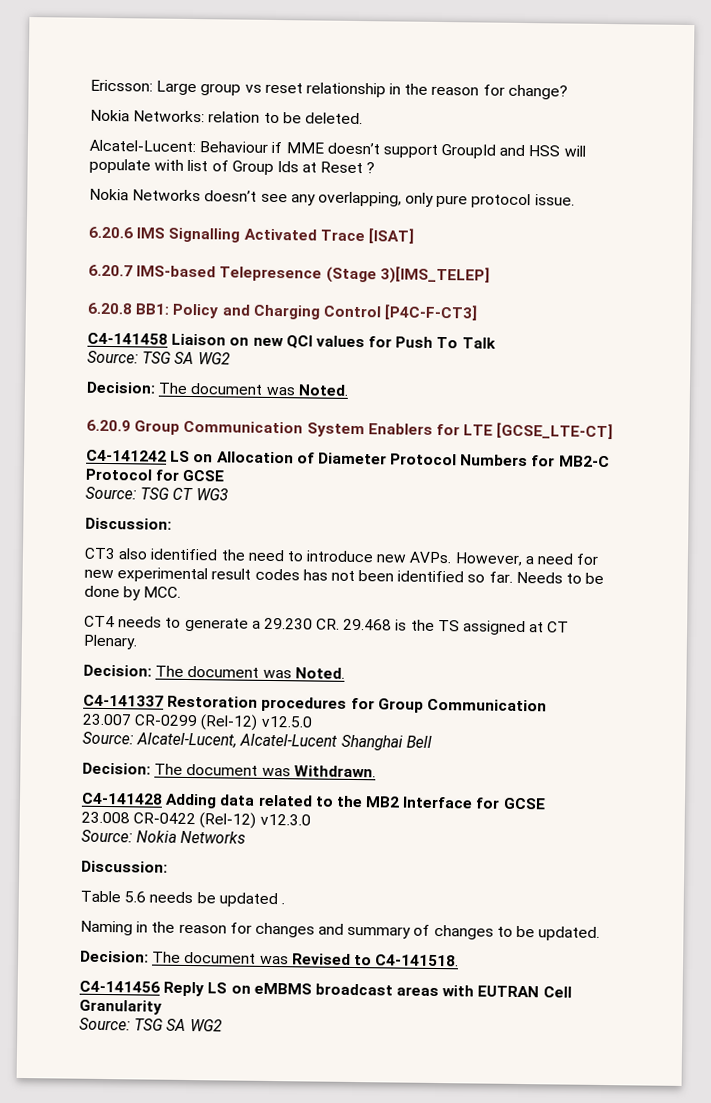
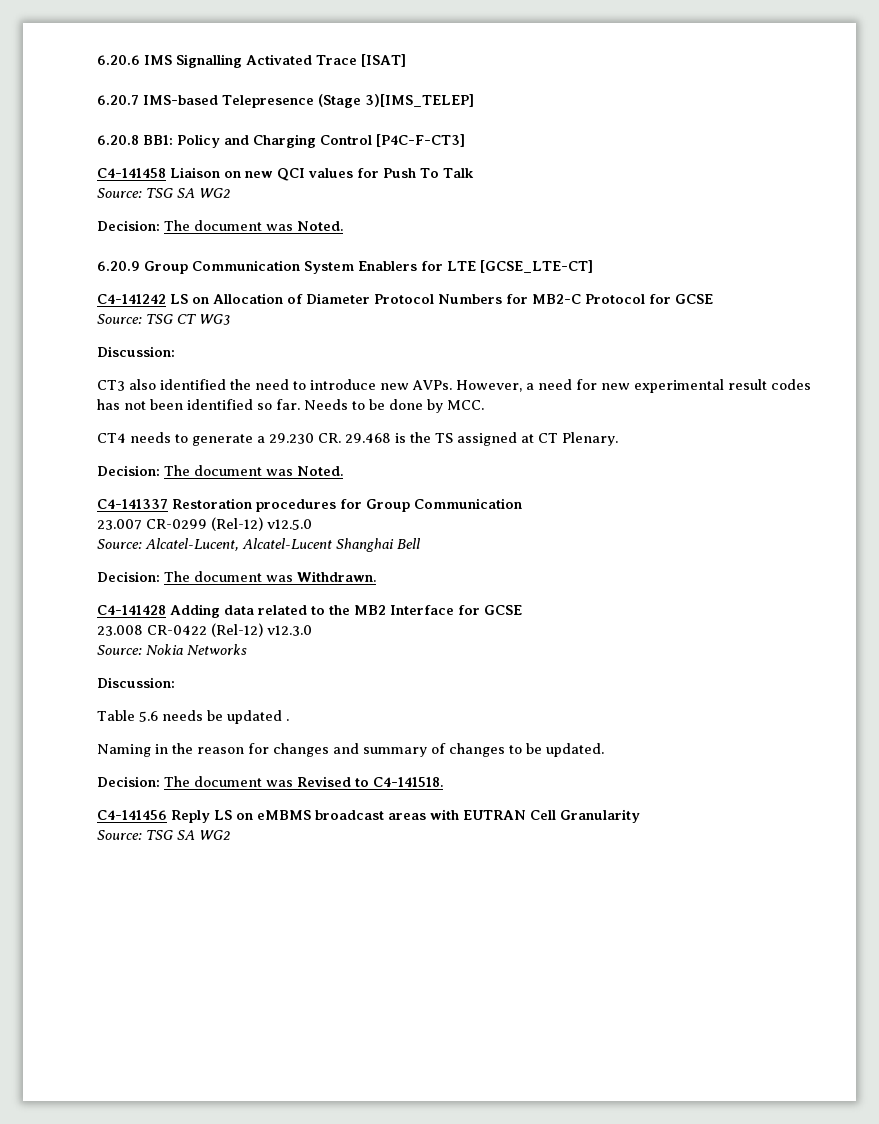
- Ericsson: Large group vs reset relationship in the reason for change?
- Nokia Networks: relation to be deleted.
- Alcatel-Lucent: Behaviour if MME doesn’t support GroupId and HSS will populate with list of Group Ids at Reset ?
- Nokia Networks doesn’t see any overlapping, only pure protocol issue.

